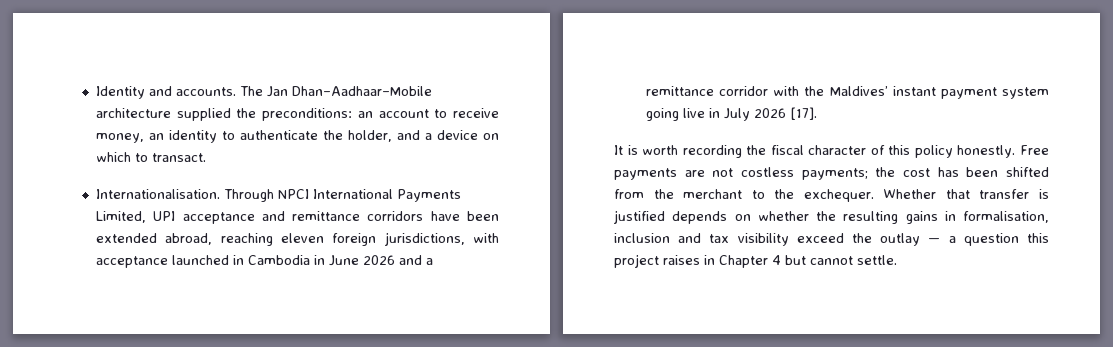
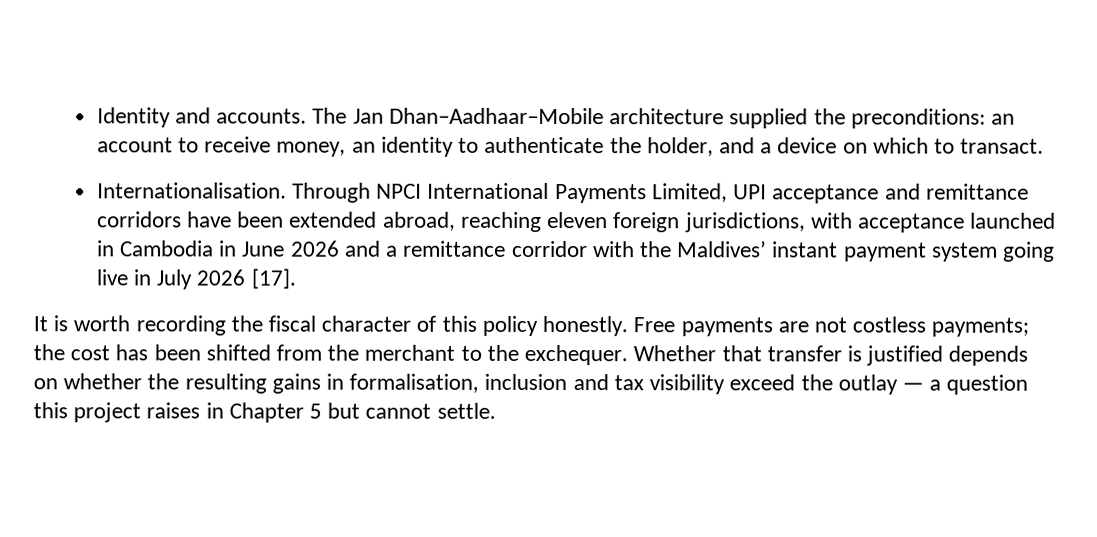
- Whether that transfer is justified depends on whether the resulting gains in formalisation, inclusion and tax visibility exceed the outlay — a question this project raises in Chapter 4 but cannot settle.
+ Whether that transfer is justified depends on whether the resulting gains in formalisation, inclusion and tax visibility exceed the outlay — a question this project raises in Chapter 5 but cannot settle.

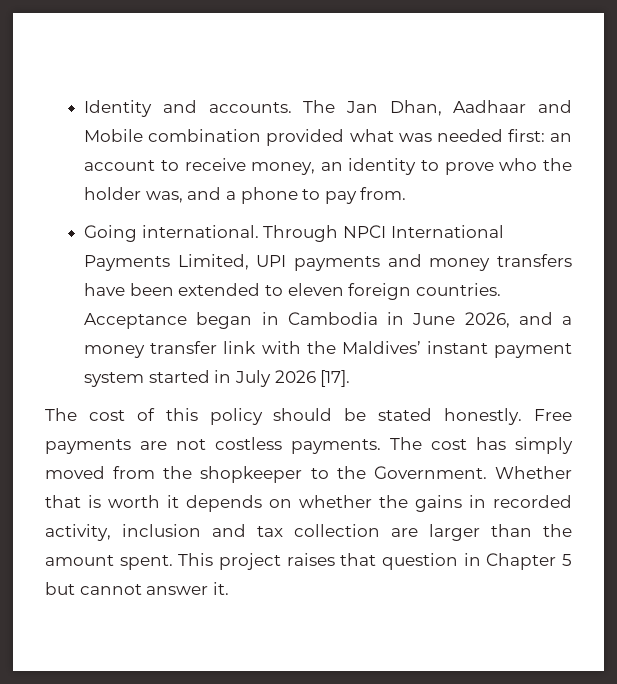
- The Jan Dhan–Aadhaar–Mobile architecture supplied the preconditions: an account to receive money, an identity to authenticate the holder, and a device on which to transact.
- Internationalisation.
+ The Jan Dhan, Aadhaar and Mobile combination provided what was needed first: an account to receive money, an identity to prove who the holder was, and a phone to pay from.
+ Going international.
- Through NPCI International Payments Limited, UPI acceptance and remittance corridors have been extended abroad, reaching eleven foreign jurisdictions, with acceptance launched in Cambodia in June 2026 and a remittance corridor with the Maldives’ instant payment system going live in July 2026 [17].
+ Through NPCI International Payments Limited, UPI payments and money transfers have been extended to eleven foreign countries. Acceptance began in Cambodia in June 2026, and a money transfer link with the Maldives’ instant payment system started in July 2026 [17].
- It is worth recording the fiscal character of this policy honestly.
+ The cost of this policy should be stated honestly.
- Free payments are not costless payments; the cost has been shifted from the merchant to the exchequer.
+ Free payments are not costless payments. The cost has simply moved from the shopkeeper to the Government.
- Whether that transfer is justified depends on whether the resulting gains in formalisation, inclusion and tax visibility exceed the outlay — a question this project raises in Chapter 5 but cannot settle.
+ Whether that is worth it depends on whether the gains in recorded activity, inclusion and tax collection are larger than the amount spent. This project raises that question in Chapter 5 but cannot answer it.

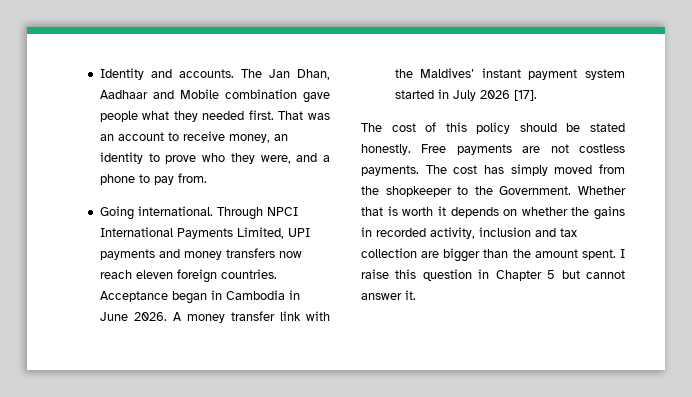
- The Jan Dhan, Aadhaar and Mobile combination provided what was needed first: an account to receive money, an identity to prove who the holder was, and a phone to pay from.
+ The Jan Dhan, Aadhaar and Mobile combination gave people what they needed first. That was an account to receive money, an identity to prove who they were, and a phone to pay from.
- Through NPCI International Payments Limited, UPI payments and money transfers have been extended to eleven foreign countries.
+ Through NPCI International Payments Limited, UPI payments and money transfers now reach eleven foreign countries.
- Acceptance began in Cambodia in June 2026, and a money transfer link with the Maldives’ instant payment system started in July 2026 [17].
+ Acceptance began in Cambodia in June 2026. A money transfer link with the Maldives’ instant payment system started in July 2026 [17].
- Whether that is worth it depends on whether the gains in recorded activity, inclusion and tax collection are larger than the amount spent.
+ Whether that is worth it depends on whether the gains in recorded activity, inclusion and tax collection are bigger than the amount spent.
- This project raises that question in Chapter 5 but cannot answer it.
+ I raise this question in Chapter 5 but cannot answer it.

